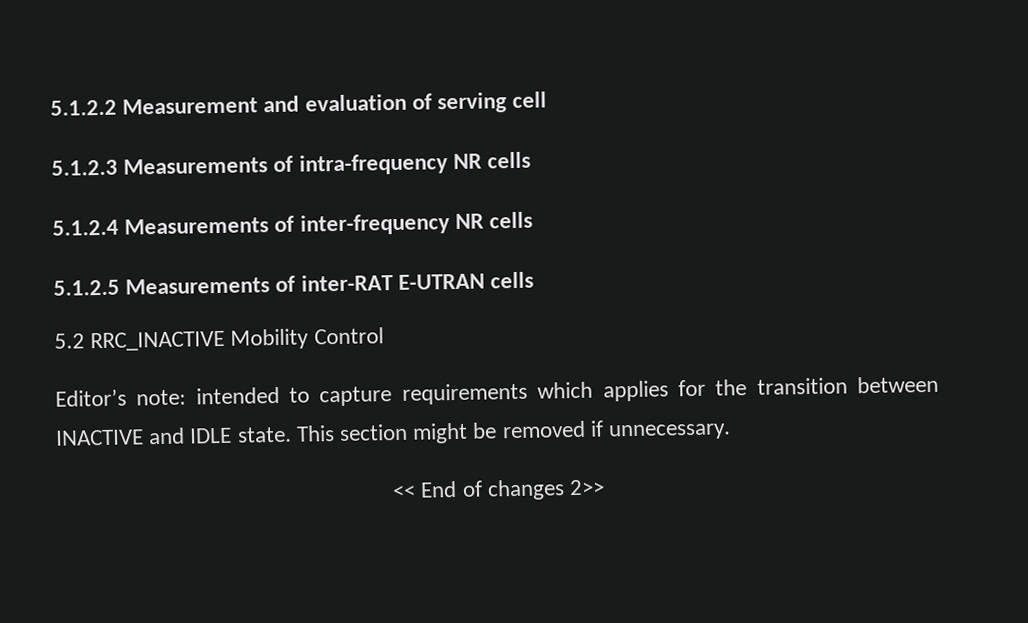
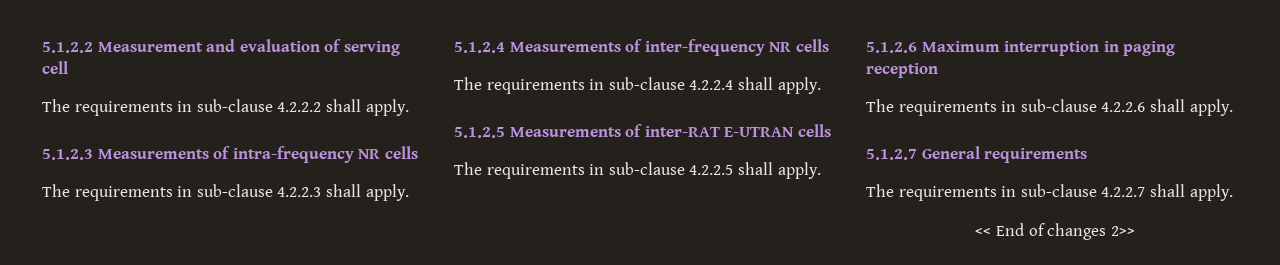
+ The requirements in sub-clause 4.2.2.2 shall apply.
+ The requirements in sub-clause 4.2.2.3 shall apply.
+ The requirements in sub-clause 4.2.2.4 shall apply.
- 5.2 RRC_INACTIVE Mobility Control
- Editor’s note: intended to capture requirements which applies for the transition between INACTIVE and IDLE state. This section might be removed if unnecessary.
+ The requirements in sub-clause 4.2.2.5 shall apply.
+ 5.1.2.6 Maximum interruption in paging reception
+ The requirements in sub-clause 4.2.2.6 shall apply.
+ 5.1.2.7 General requirements
+ The requirements in sub-clause 4.2.2.7 shall apply.

